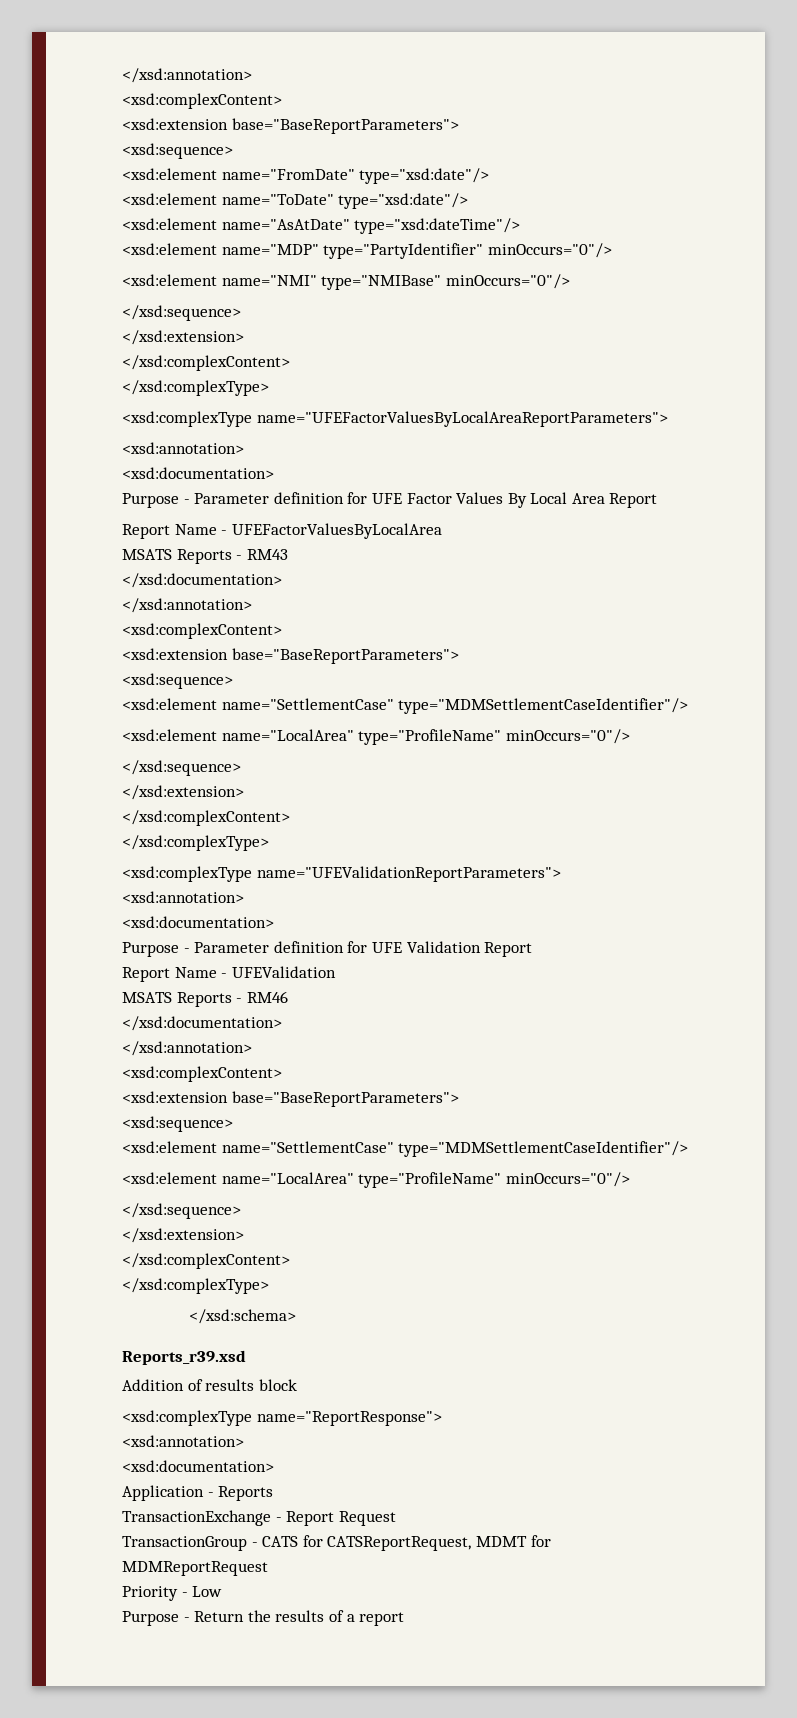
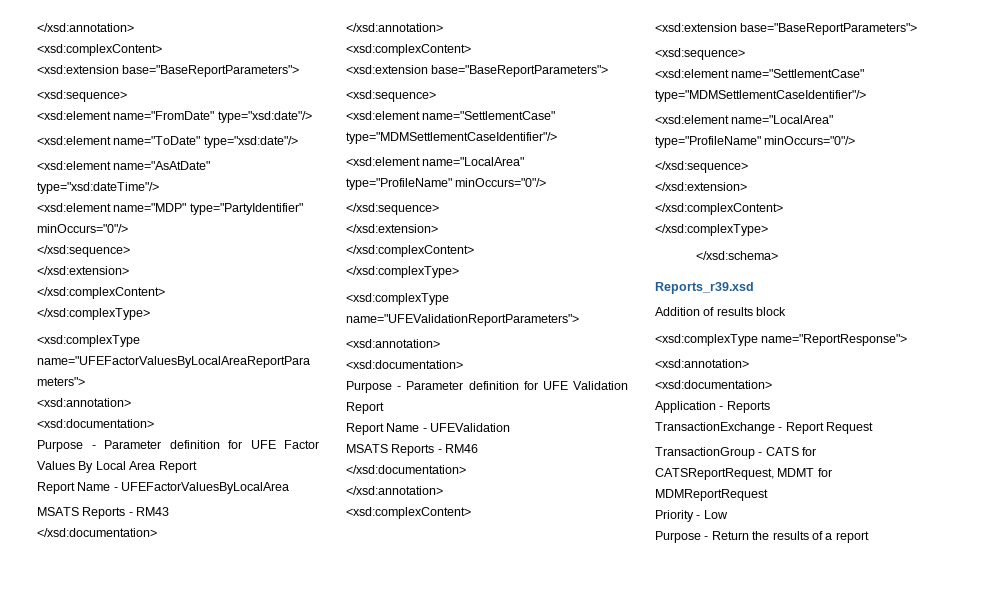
- <xsd:element name="NMI" type="NMIBase" minOccurs="0"/>

